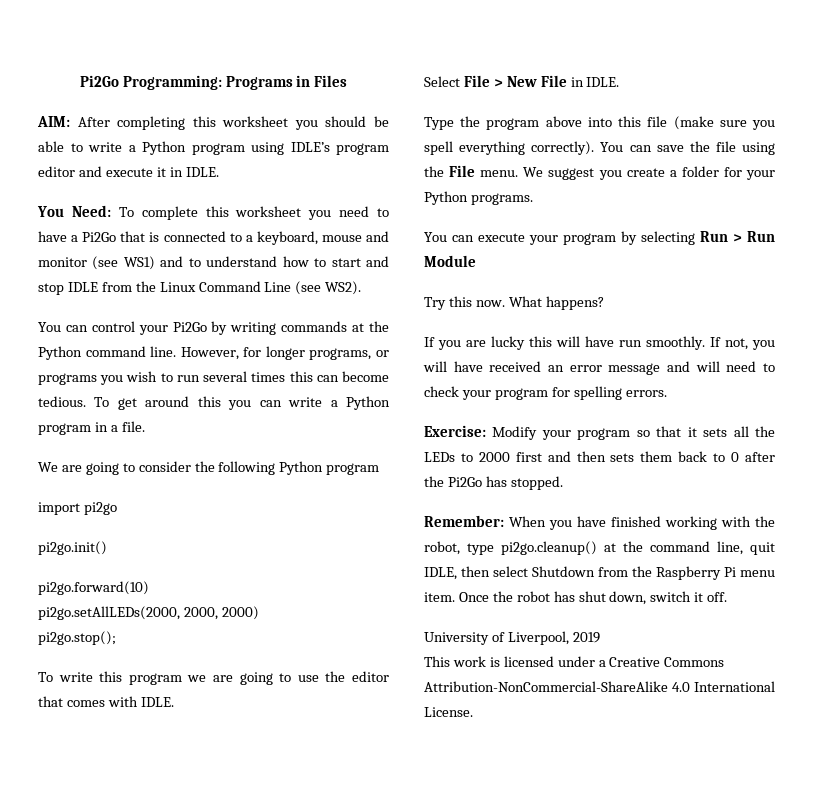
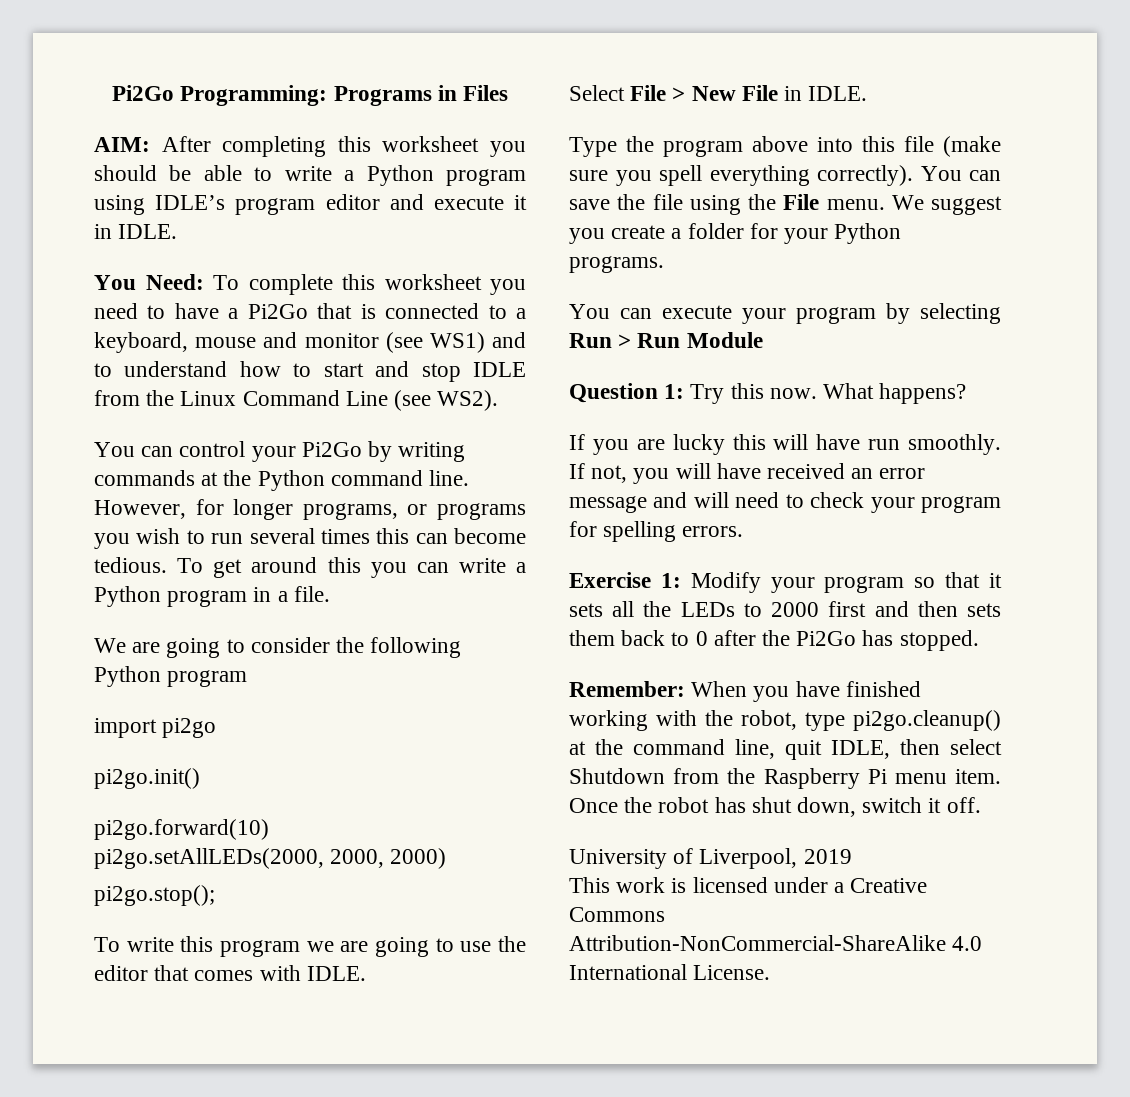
- Try this now.
+ Question 1: Try this now.
- Exercise: Modify your program so that it sets all the LEDs to 2000 first and then sets them back to 0 after the Pi2Go has stopped.
+ Exercise 1: Modify your program so that it sets all the LEDs to 2000 first and then sets them back to 0 after the Pi2Go has stopped.

